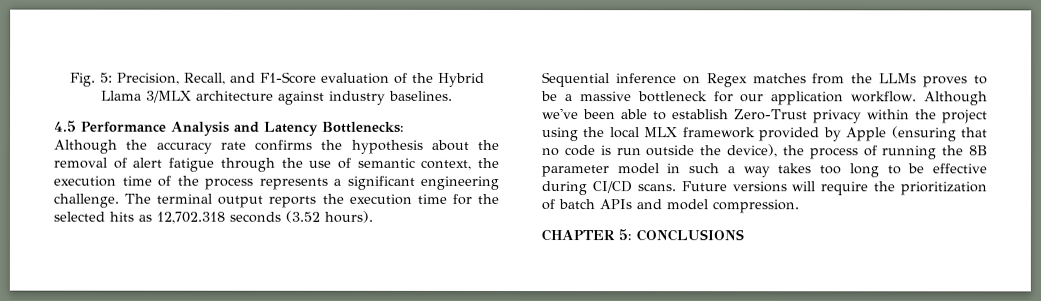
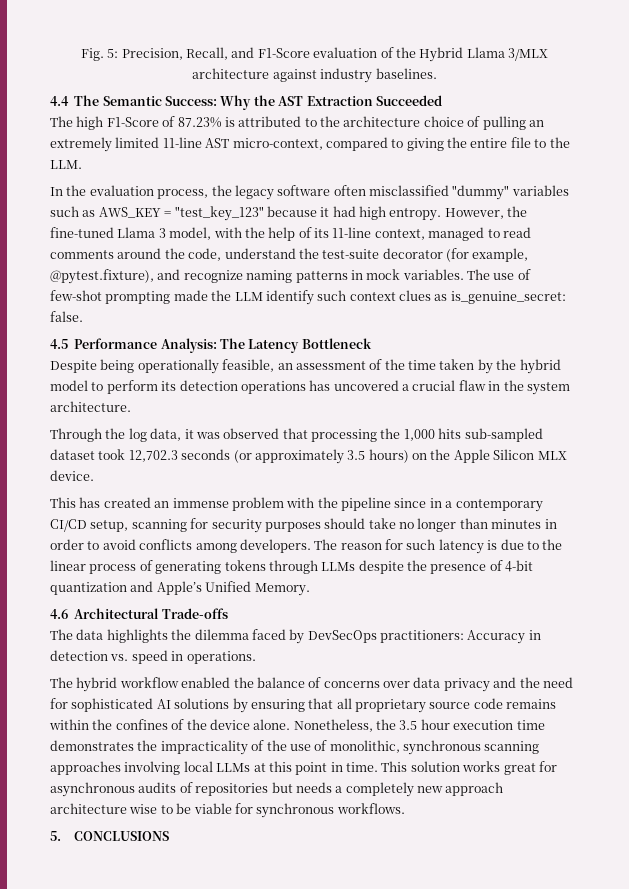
- 4.5 Performance Analysis and Latency Bottlenecks:
- Although the accuracy rate confirms the hypothesis about the removal of alert fatigue through the use of semantic context, the execution time of the process represents a significant engineering challenge. The terminal output reports the execution time for the selected hits as 12,702.318 seconds (3.52 hours).
- Sequential inference on Regex matches from the LLMs proves to be a massive bottleneck for our application workflow. Although we've been able to establish Zero-Trust privacy within the project using the local MLX framework provided by Apple (ensuring that no code is run outside the device), the process of running the 8B parameter model in such a way takes too long to be effective during CI/CD scans. Future versions will require the prioritization of batch APIs and model compression.
- CHAPTER 5: CONCLUSIONS
+ 4.4 The Semantic Success: Why the AST Extraction Succeeded
+ The high F1-Score of 87.23% is attributed to the architecture choice of pulling an extremely limited 11-line AST micro-context, compared to giving the entire file to the LLM.
+ In the evaluation process, the legacy software often misclassified "dummy" variables such as AWS_KEY = "test_key_123" because it had high entropy. However, the fine-tuned Llama 3 model, with the help of its 11-line context, managed to read comments around the code, understand the test-suite decorator (for example, @pytest.fixture), and recognize naming patterns in mock variables. The use of few-shot prompting made the LLM identify such context clues as is_genuine_secret: false.
+ 4.5 Performance Analysis: The Latency Bottleneck
+ Despite being operationally feasible, an assessment of the time taken by the hybrid model to perform its detection operations has uncovered a crucial flaw in the system architecture.
+ Through the log data, it was observed that processing the 1,000 hits sub-sampled dataset took 12,702.3 seconds (or approximately 3.5 hours) on the Apple Silicon MLX device.
+ This has created an immense problem with the pipeline since in a contemporary CI/CD setup, scanning for security purposes should take no longer than minutes in order to avoid conflicts among developers. The reason for such latency is due to the linear process of generating tokens through LLMs despite the presence of 4-bit quantization and Apple’s Unified Memory.
+ 4.6 Architectural Trade-offs
+ The data highlights the dilemma faced by DevSecOps practitioners: Accuracy in detection vs. speed in operations.
+ The hybrid workflow enabled the balance of concerns over data privacy and the need for sophisticated AI solutions by ensuring that all proprietary source code remains within the confines of the device alone. Nonetheless, the 3.5 hour execution time demonstrates the impracticality of the use of monolithic, synchronous scanning approaches involving local LLMs at this point in time. This solution works great for asynchronous audits of repositories but needs a completely new approach architecture wise to be viable for synchronous workflows.
+ 5. CONCLUSIONS

